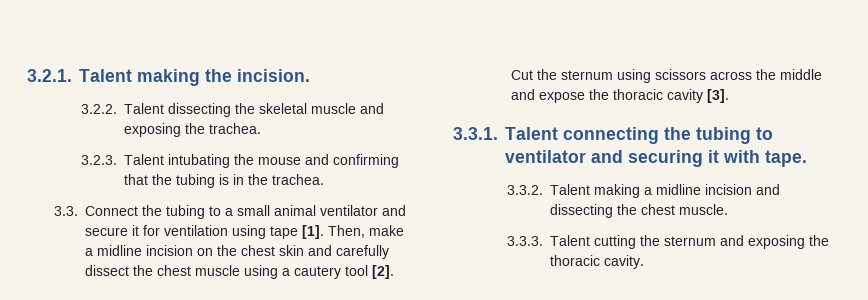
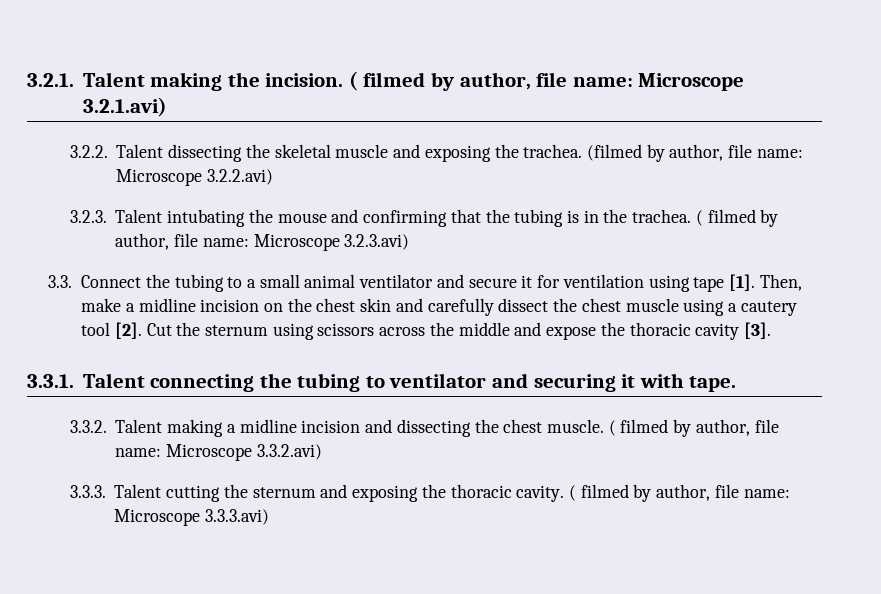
+ ( filmed by author, file name: Microscope 3.2.1.avi)
+ (filmed by author, file name: Microscope 3.2.2.avi)
+ ( filmed by author, file name: Microscope 3.2.3.avi)
+ ( filmed by author, file name: Microscope 3.3.2.avi)
+ ( filmed by author, file name: Microscope 3.3.3.avi)

